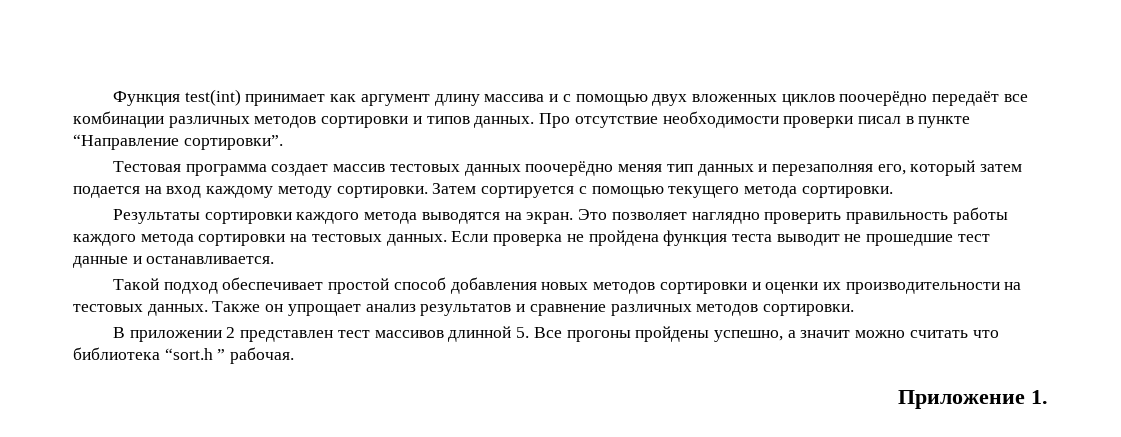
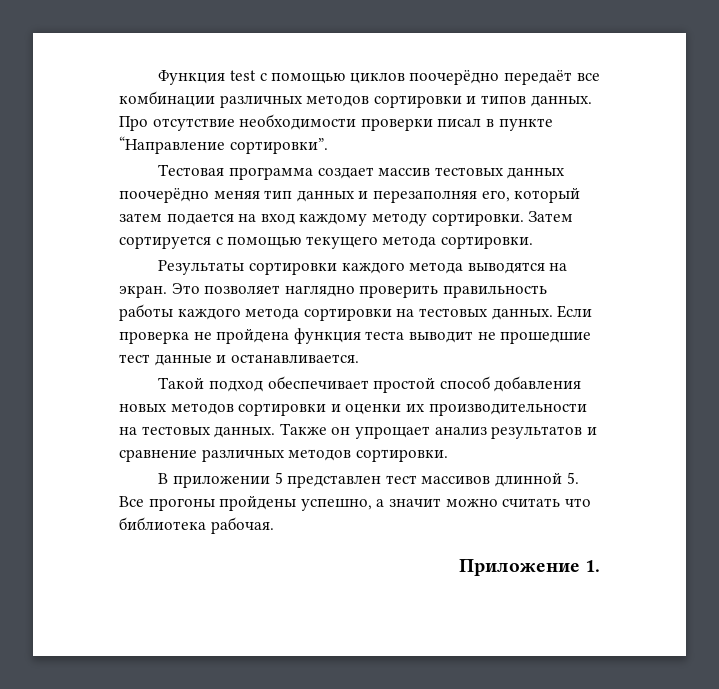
- Функция test(int) принимает как аргумент длину массива и с помощью двух вложенных циклов поочерёдно передаёт все комбинации различных методов сортировки и типов данных.
+ Функция test с помощью циклов поочерёдно передаёт все комбинации различных методов сортировки и типов данных.
- В приложении 2 представлен тест массивов длинной 5. Все прогоны пройдены успешно, а значит можно считать что библиотека “sort.h ” рабочая.
+ В приложении 5 представлен тест массивов длинной 5. Все прогоны пройдены успешно, а значит можно считать что библиотека рабочая.

